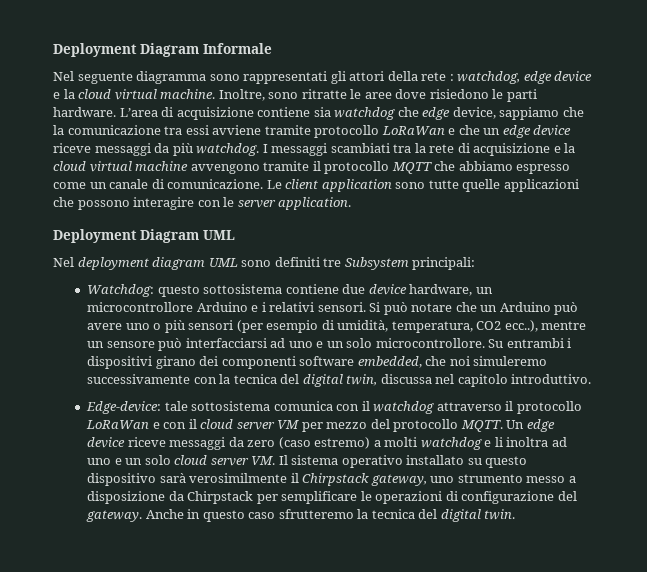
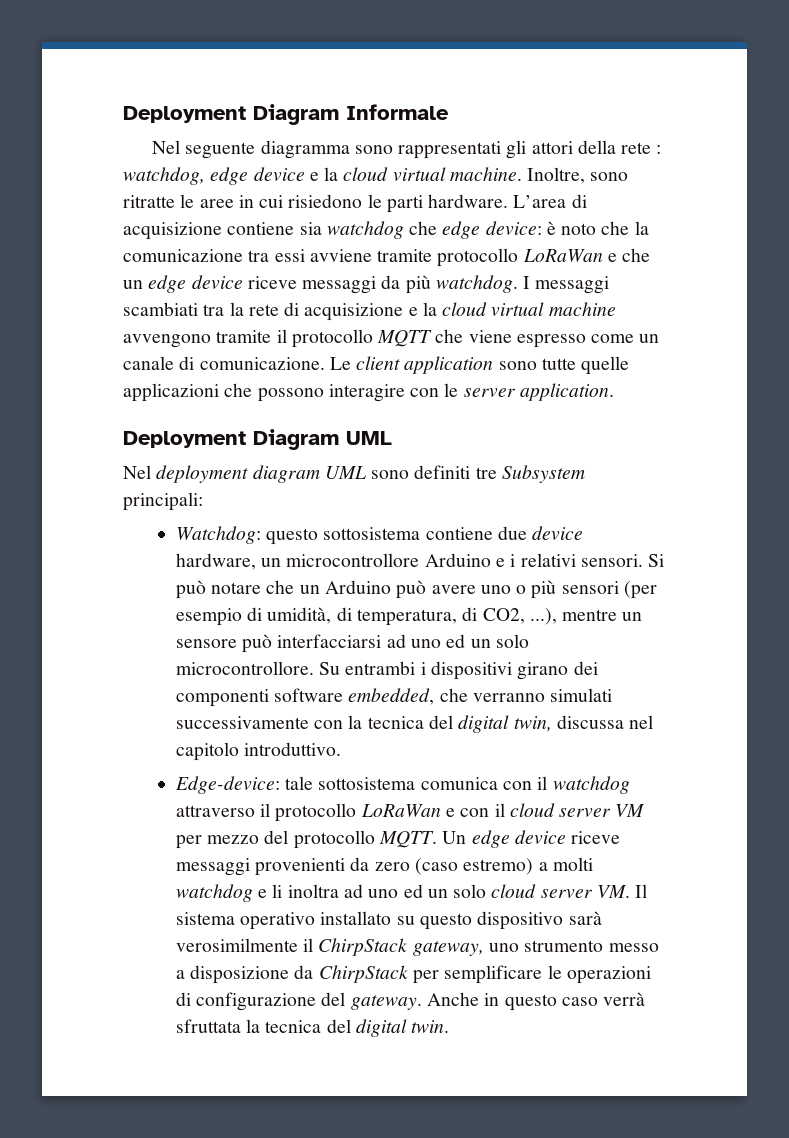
- Inoltre, sono ritratte le aree dove risiedono le parti hardware.
+ Inoltre, sono ritratte le aree in cui risiedono le parti hardware.
- L’area di acquisizione contiene sia watchdog che edge device, sappiamo che la comunicazione tra essi avviene tramite protocollo LoRaWan e che un edge device riceve messaggi da più watchdog.
+ L’area di acquisizione contiene sia watchdog che edge device: è noto che la comunicazione tra essi avviene tramite protocollo LoRaWan e che un edge device riceve messaggi da più watchdog.
- I messaggi scambiati tra la rete di acquisizione e la cloud virtual machine avvengono tramite il protocollo MQTT che abbiamo espresso come un canale di comunicazione.
+ I messaggi scambiati tra la rete di acquisizione e la cloud virtual machine avvengono tramite il protocollo MQTT che viene espresso come un canale di comunicazione.
- Si può notare che un Arduino può avere uno o più sensori (per esempio di umidità, temperatura, CO2 ecc..), mentre un sensore può interfacciarsi ad uno e un solo microcontrollore.
+ Si può notare che un Arduino può avere uno o più sensori (per esempio di umidità, di temperatura, di CO2, ...), mentre un sensore può interfacciarsi ad uno ed un solo microcontrollore.
- Su entrambi i dispositivi girano dei componenti software embedded, che noi simuleremo successivamente con la tecnica del digital twin, discussa nel capitolo introduttivo.
+ Su entrambi i dispositivi girano dei componenti software embedded, che verranno simulati successivamente con la tecnica del digital twin, discussa nel capitolo introduttivo.
- Un edge device riceve messaggi da zero (caso estremo) a molti watchdog e li inoltra ad uno e un solo cloud server VM. Il sistema operativo installato su questo dispositivo sarà verosimilmente il Chirpstack gateway, uno strumento messo a disposizione da Chirpstack per semplificare le operazioni di configurazione del gateway.
+ Un edge device riceve messaggi provenienti da zero (caso estremo) a molti watchdog e li inoltra ad uno ed un solo cloud server VM. Il sistema operativo installato su questo dispositivo sarà verosimilmente il ChirpStack gateway, uno strumento messo a disposizione da ChirpStack per semplificare le operazioni di configurazione del gateway.
- Anche in questo caso sfrutteremo la tecnica del digital twin.
+ Anche in questo caso verrà sfruttata la tecnica del digital twin.

